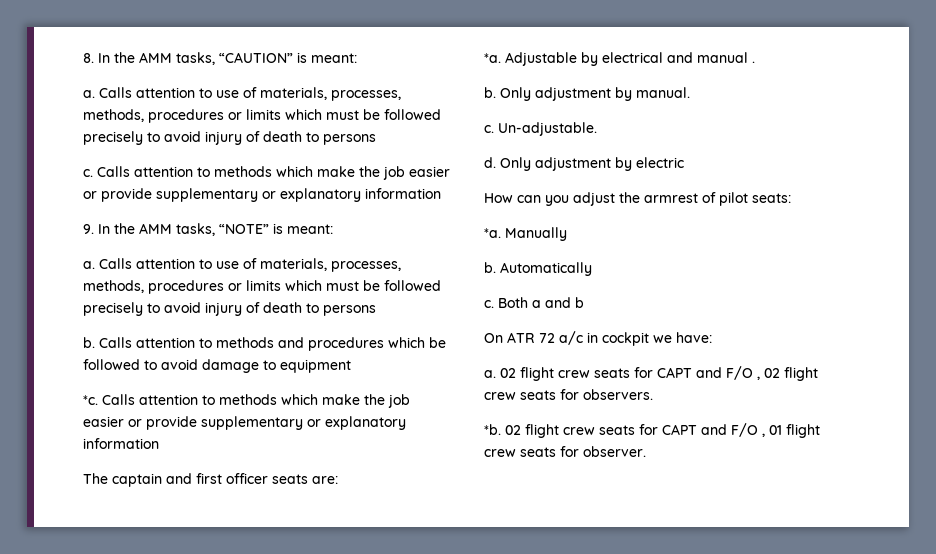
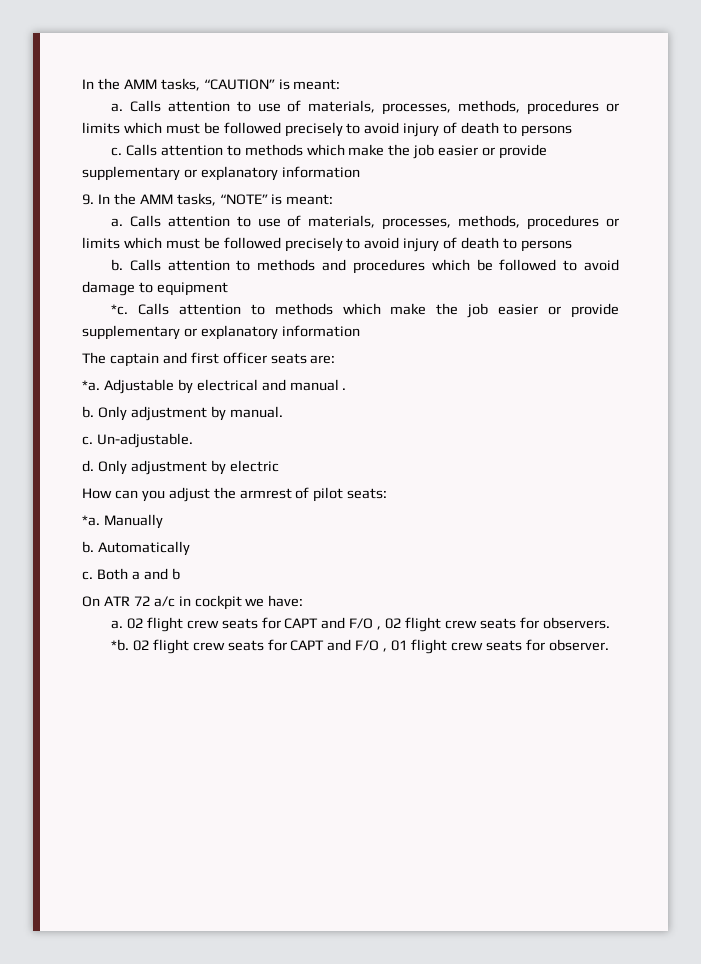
- 8. In the AMM tasks, “CAUTION” is meant:
+ In the AMM tasks, “CAUTION” is meant:

